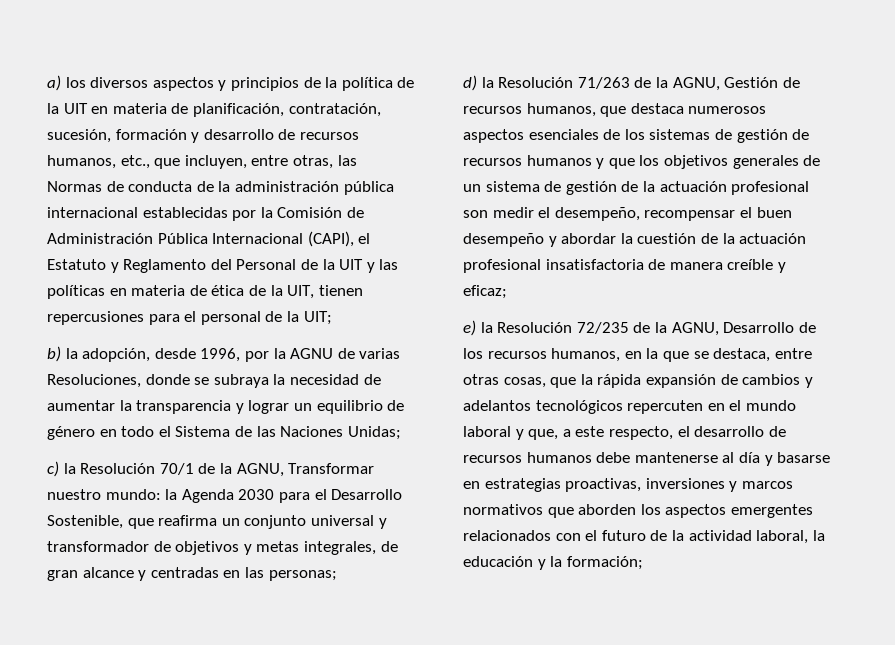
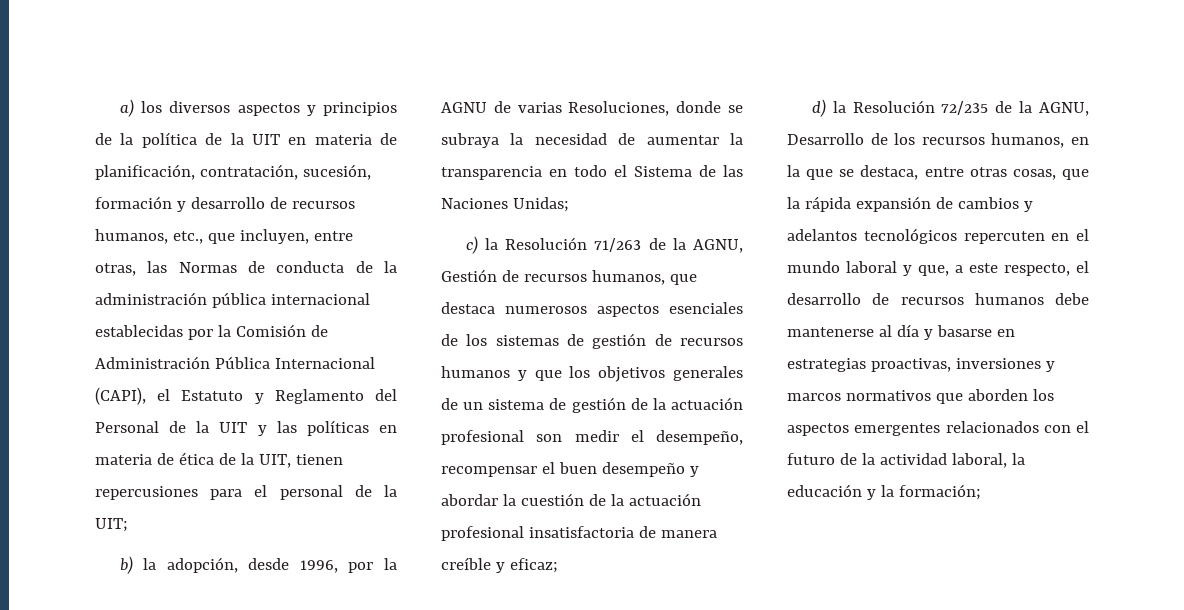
- b) la adopción, desde 1996, por la AGNU de varias Resoluciones, donde se subraya la necesidad de aumentar la transparencia y lograr un equilibrio de género en todo el Sistema de las Naciones Unidas;
+ b) la adopción, desde 1996, por la AGNU de varias Resoluciones, donde se subraya la necesidad de aumentar la transparencia en todo el Sistema de las Naciones Unidas;
- c) la Resolución 70/1 de la AGNU, Transformar nuestro mundo: la Agenda 2030 para el Desarrollo Sostenible, que reafirma un conjunto universal y transformador de objetivos y metas integrales, de gran alcance y centradas en las personas;
- d) la Resolución 71/263 de la AGNU, Gestión de recursos humanos, que destaca numerosos aspectos esenciales de los sistemas de gestión de recursos humanos y que los objetivos generales de un sistema de gestión de la actuación profesional son medir el desempeño, recompensar el buen desempeño y abordar la cuestión de la actuación profesional insatisfactoria de manera creíble y eficaz;
+ c) la Resolución 71/263 de la AGNU, Gestión de recursos humanos, que destaca numerosos aspectos esenciales de los sistemas de gestión de recursos humanos y que los objetivos generales de un sistema de gestión de la actuación profesional son medir el desempeño, recompensar el buen desempeño y abordar la cuestión de la actuación profesional insatisfactoria de manera creíble y eficaz;
- e) la Resolución 72/235 de la AGNU, Desarrollo de los recursos humanos, en la que se destaca, entre otras cosas, que la rápida expansión de cambios y adelantos tecnológicos repercuten en el mundo laboral y que, a este respecto, el desarrollo de recursos humanos debe mantenerse al día y basarse en estrategias proactivas, inversiones y marcos normativos que aborden los aspectos emergentes relacionados con el futuro de la actividad laboral, la educación y la formación;
+ d) la Resolución 72/235 de la AGNU, Desarrollo de los recursos humanos, en la que se destaca, entre otras cosas, que la rápida expansión de cambios y adelantos tecnológicos repercuten en el mundo laboral y que, a este respecto, el desarrollo de recursos humanos debe mantenerse al día y basarse en estrategias proactivas, inversiones y marcos normativos que aborden los aspectos emergentes relacionados con el futuro de la actividad laboral, la educación y la formación;

